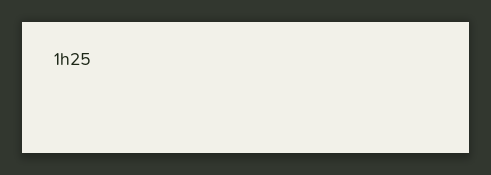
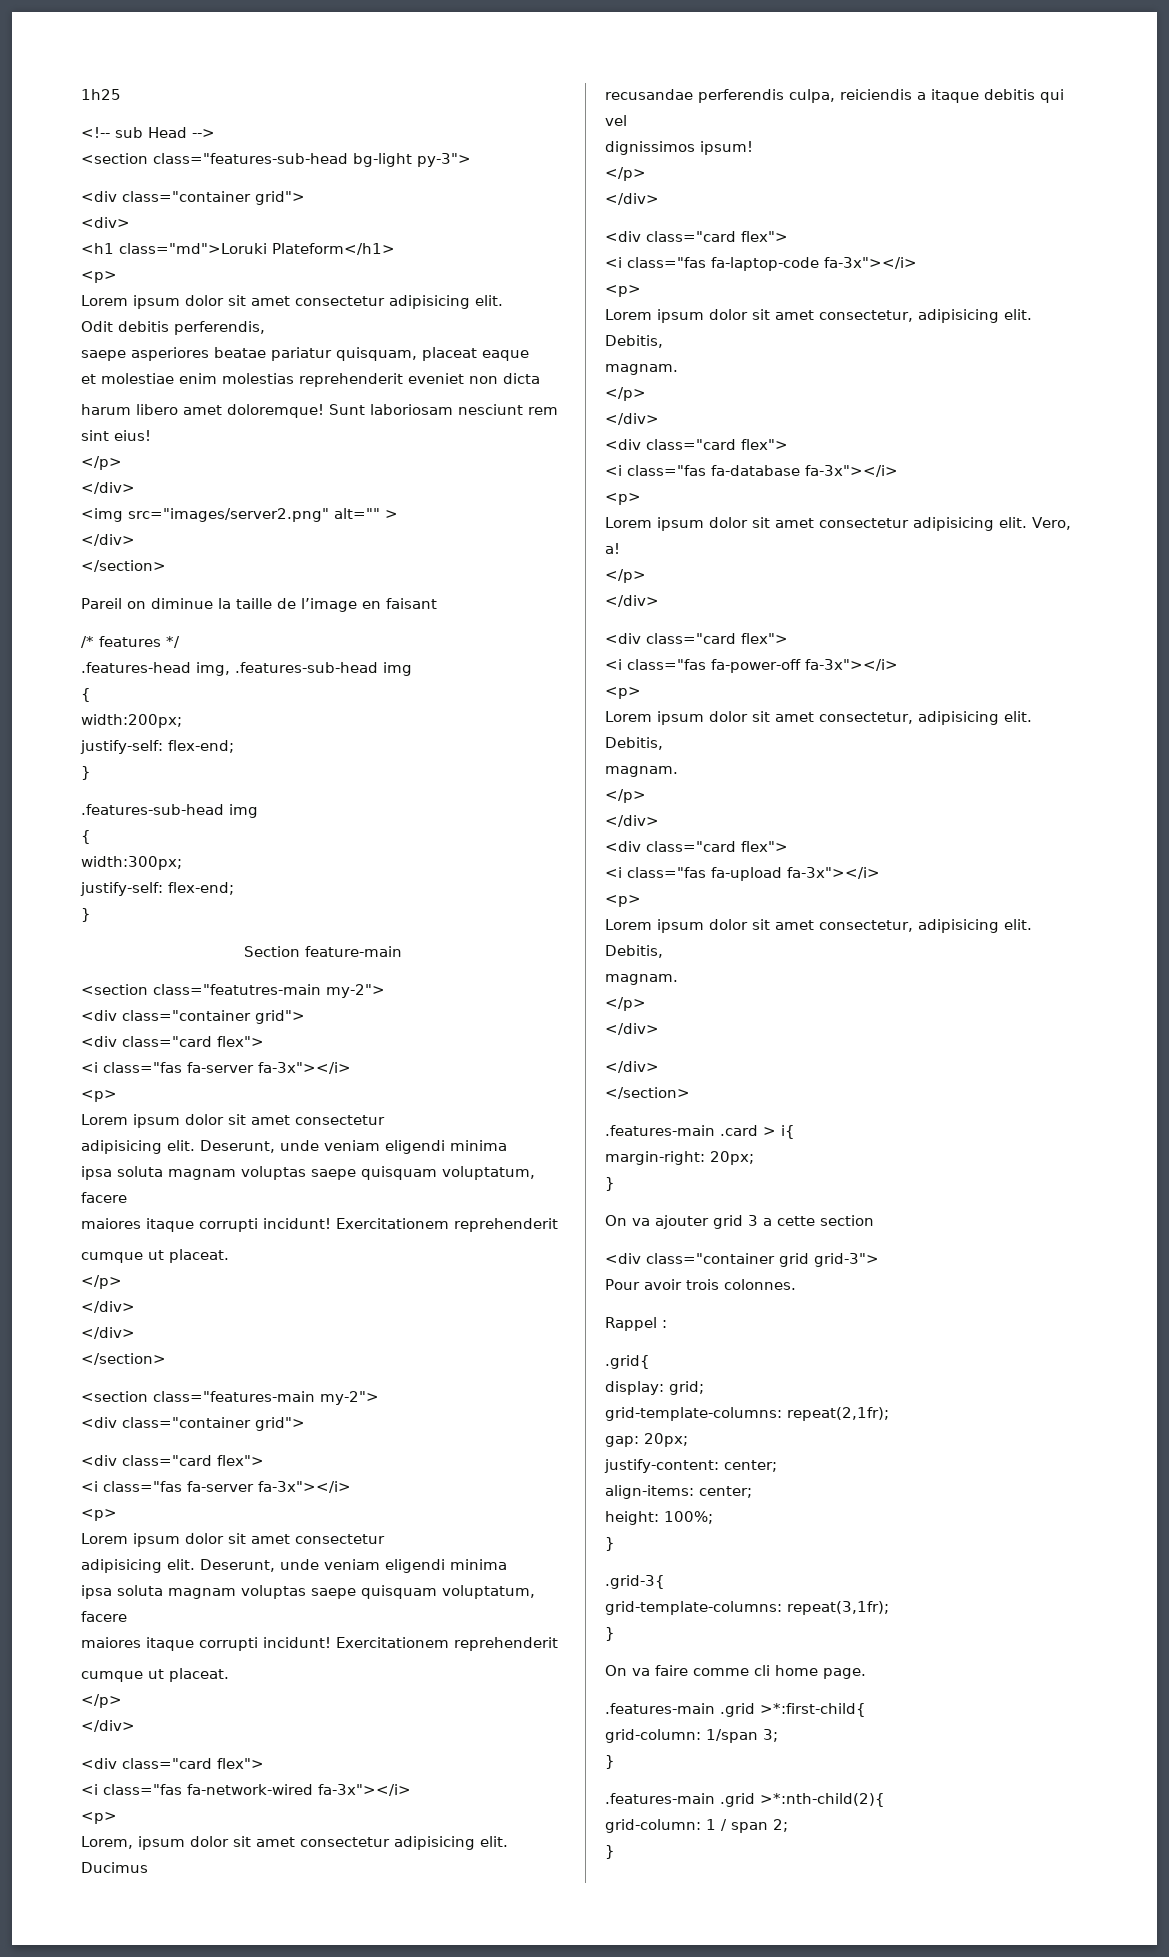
+ <!-- sub Head -->
+ <section class="features-sub-head bg-light py-3">
+ <div class="container grid">
+ <div>
+ <h1 class="md">Loruki Plateform</h1>
+ <p>
+ Lorem ipsum dolor sit amet consectetur adipisicing elit.
+ Odit debitis perferendis,
+ saepe asperiores beatae pariatur quisquam, placeat eaque
+ et molestiae enim molestias reprehenderit eveniet non dicta
+ harum libero amet doloremque! Sunt laboriosam nesciunt rem sint eius!
+ </p>
+ </div>
+ <img src="images/server2.png" alt="" >
+ </div>
+ </section>
+ Pareil on diminue la taille de l’image en faisant
+ /* features */
+ .features-head img, .features-sub-head img
+ {
+ width:200px;
+ justify-self: flex-end;
+ }
+ .features-sub-head img
+ {
+ width:300px;
+ justify-self: flex-end;
+ }
+ Section feature-main
+ <section class="featutres-main my-2">
+ <div class="container grid">
+ <div class="card flex">
+ <i class="fas fa-server fa-3x"></i>
+ <p>
+ Lorem ipsum dolor sit amet consectetur
+ adipisicing elit. Deserunt, unde veniam eligendi minima
+ ipsa soluta magnam voluptas saepe quisquam voluptatum, facere
+ maiores itaque corrupti incidunt! Exercitationem reprehenderit
+ cumque ut placeat.
+ </p>
+ </div>
+ </div>
+ </section>
+ <section class="features-main my-2">
+ <div class="container grid">
+ <div class="card flex">
+ <i class="fas fa-server fa-3x"></i>
+ <p>
+ Lorem ipsum dolor sit amet consectetur
+ adipisicing elit. Deserunt, unde veniam eligendi minima
+ ipsa soluta magnam voluptas saepe quisquam voluptatum, facere
+ maiores itaque corrupti incidunt! Exercitationem reprehenderit
+ cumque ut placeat.
+ </p>
+ </div>
+ <div class="card flex">
+ <i class="fas fa-network-wired fa-3x"></i>
+ <p>
+ Lorem, ipsum dolor sit amet consectetur adipisicing elit. Ducimus
+ recusandae perferendis culpa, reiciendis a itaque debitis qui vel
+ dignissimos ipsum!
+ </p>
+ </div>
+ <div class="card flex">
+ <i class="fas fa-laptop-code fa-3x"></i>
+ <p>
+ Lorem ipsum dolor sit amet consectetur, adipisicing elit. Debitis,
+ magnam.
+ </p>
+ </div>
+ <div class="card flex">
+ <i class="fas fa-database fa-3x"></i>
+ <p>
+ Lorem ipsum dolor sit amet consectetur adipisicing elit. Vero, a!
+ </p>
+ </div>
+ <div class="card flex">
+ <i class="fas fa-power-off fa-3x"></i>
+ <p>
+ Lorem ipsum dolor sit amet consectetur, adipisicing elit. Debitis,
+ magnam.
+ </p>
+ </div>
+ <div class="card flex">
+ <i class="fas fa-upload fa-3x"></i>
+ <p>
+ Lorem ipsum dolor sit amet consectetur, adipisicing elit. Debitis,
+ magnam.
+ </p>
+ </div>
+ </div>
+ </section>
+ .features-main .card > i{
+ margin-right: 20px;
+ }
+ On va ajouter grid 3 a cette section
+ <div class="container grid grid-3">
+ Pour avoir trois colonnes.
+ Rappel :
+ .grid{
+ display: grid;
+ grid-template-columns: repeat(2,1fr);
+ gap: 20px;
+ justify-content: center;
+ align-items: center;
+ height: 100%;
+ }
+ .grid-3{
+ grid-template-columns: repeat(3,1fr);
+ }
+ On va faire comme cli home page.
+ .features-main .grid >*:first-child{
+ grid-column: 1/span 3;
+ }
+ .features-main .grid >*:nth-child(2){
+ grid-column: 1 / span 2;
+ }

